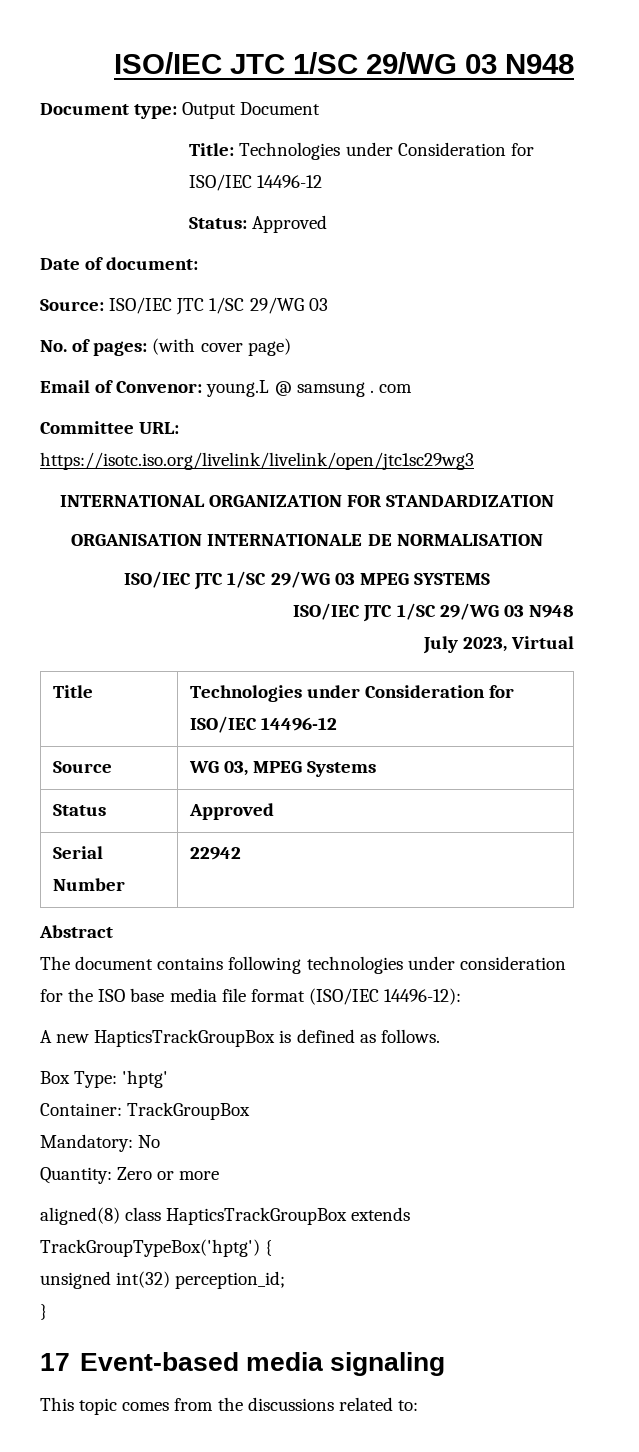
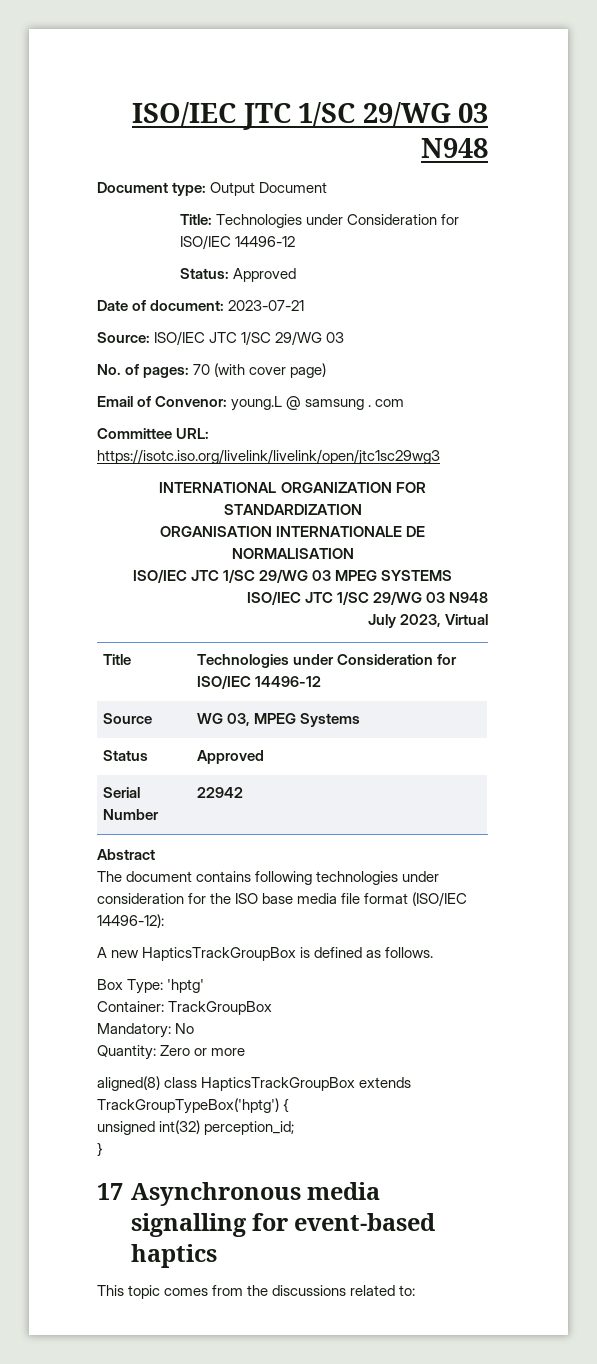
- Date of document:
+ Date of document: 2023-07-21
- No. of pages: (with cover page)
+ No. of pages: 70 (with cover page)
- 17 Event-based media signaling
+ 17 Asynchronous media signalling for event-based haptics

